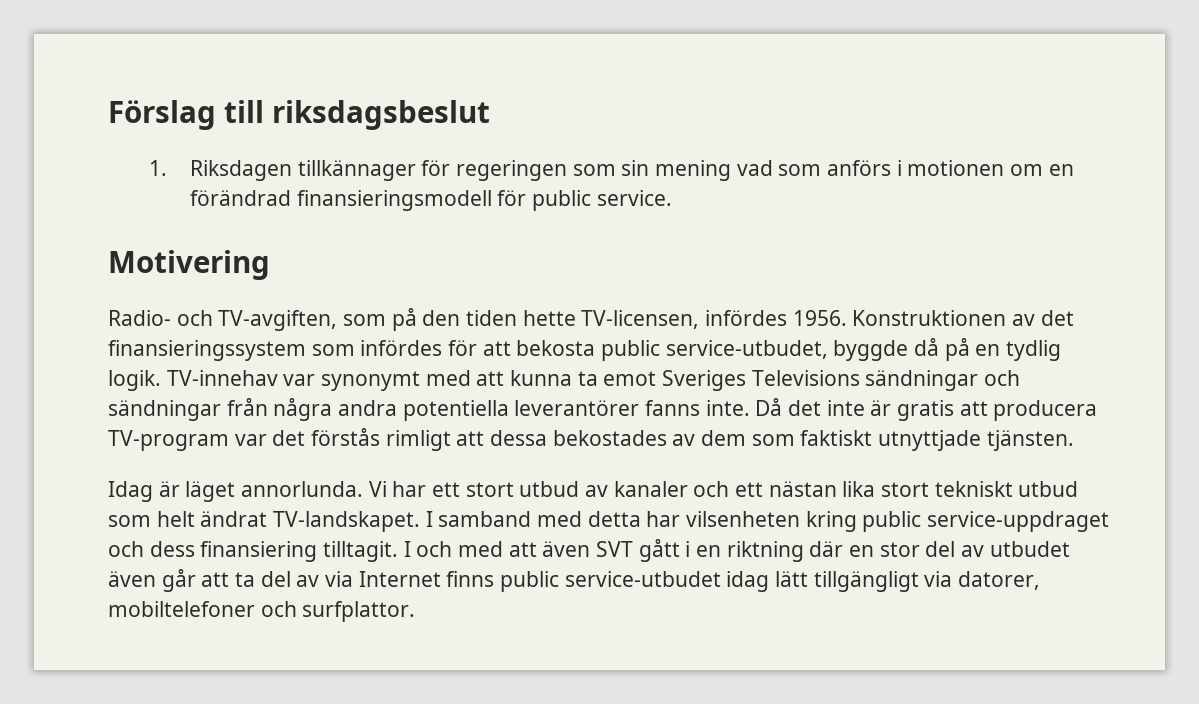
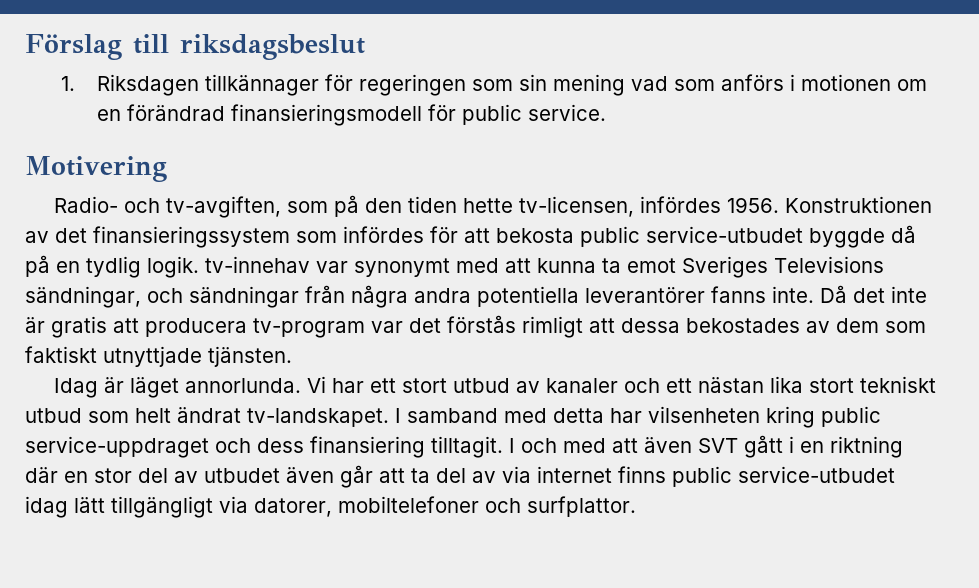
- Radio- och TV-avgiften, som på den tiden hette TV-licensen, infördes 1956.
+ Radio- och tv-avgiften, som på den tiden hette tv-licensen, infördes 1956.
- Konstruktionen av det finansieringssystem som infördes för att bekosta public service-utbudet, byggde då på en tydlig logik. TV-innehav var synonymt med att kunna ta emot Sveriges Televisions sändningar och sändningar från några andra potentiella leverantörer fanns inte.
+ Konstruktionen av det finansieringssystem som infördes för att bekosta public service-utbudet byggde då på en tydlig logik. tv-innehav var synonymt med att kunna ta emot Sveriges Televisions sändningar, och sändningar från några andra potentiella leverantörer fanns inte.
- Då det inte är gratis att producera TV-program var det förstås rimligt att dessa bekostades av dem som faktiskt utnyttjade tjänsten.
+ Då det inte är gratis att producera tv-program var det förstås rimligt att dessa bekostades av dem som faktiskt utnyttjade tjänsten.
- Vi har ett stort utbud av kanaler och ett nästan lika stort tekniskt utbud som helt ändrat TV-landskapet.
+ Vi har ett stort utbud av kanaler och ett nästan lika stort tekniskt utbud som helt ändrat tv-landskapet.
- I och med att även SVT gått i en riktning där en stor del av utbudet även går att ta del av via Internet finns public service-utbudet idag lätt tillgängligt via datorer, mobiltelefoner och surfplattor.
+ I och med att även SVT gått i en riktning där en stor del av utbudet även går att ta del av via internet finns public service-utbudet idag lätt tillgängligt via datorer, mobiltelefoner och surfplattor.

